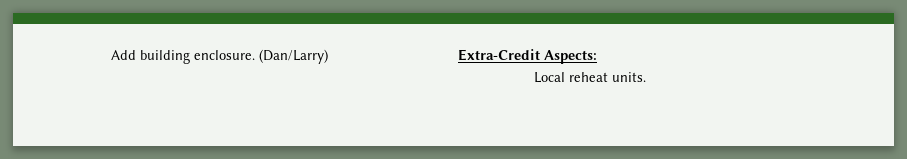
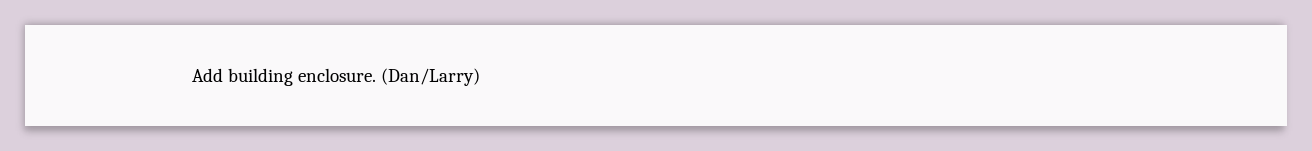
- Extra-Credit Aspects:
- Local reheat units.

